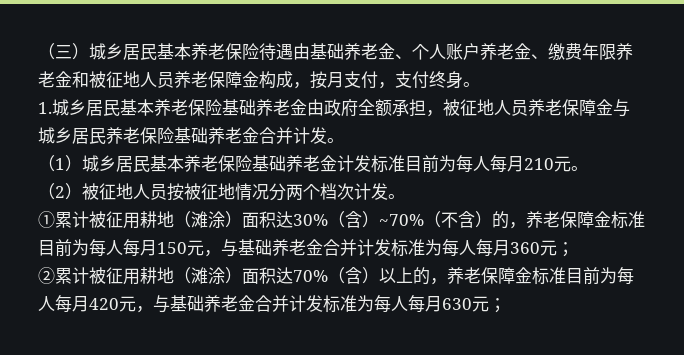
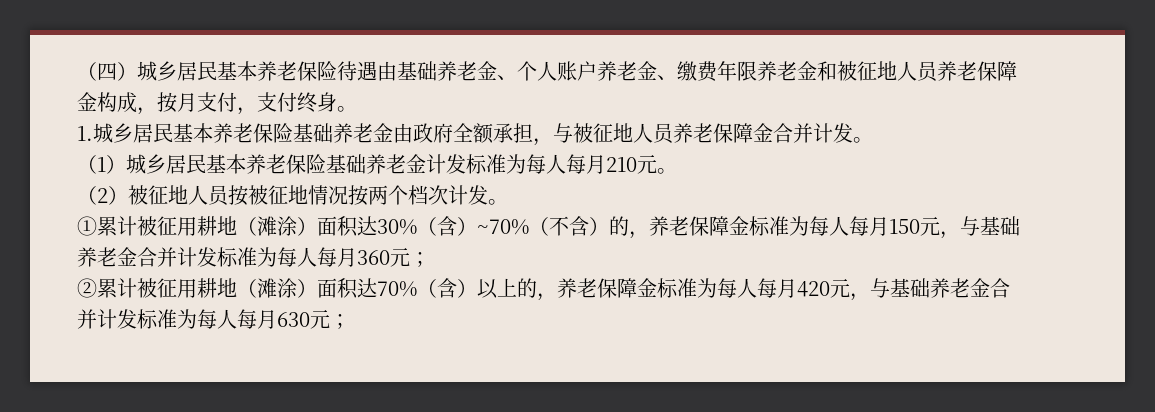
- （三）城乡居民基本养老保险待遇由基础养老金、个人账户养老金、缴费年限养老金和被征地人员养老保障金构成，按月支付，支付终身。
+ （四）城乡居民基本养老保险待遇由基础养老金、个人账户养老金、缴费年限养老金和被征地人员养老保障金构成，按月支付，支付终身。
- 1.城乡居民基本养老保险基础养老金由政府全额承担，被征地人员养老保障金与城乡居民养老保险基础养老金合并计发。
+ 1.城乡居民基本养老保险基础养老金由政府全额承担，与被征地人员养老保障金合并计发。
- （1）城乡居民基本养老保险基础养老金计发标准目前为每人每月210元。
+ （1）城乡居民基本养老保险基础养老金计发标准为每人每月210元。
- （2）被征地人员按被征地情况分两个档次计发。
+ （2）被征地人员按被征地情况按两个档次计发。
- ①累计被征用耕地（滩涂）面积达30%（含）~70%（不含）的，养老保障金标准目前为每人每月150元，与基础养老金合并计发标准为每人每月360元；
+ ①累计被征用耕地（滩涂）面积达30%（含）~70%（不含）的，养老保障金标准为每人每月150元，与基础养老金合并计发标准为每人每月360元；
- ②累计被征用耕地（滩涂）面积达70%（含）以上的，养老保障金标准目前为每人每月420元，与基础养老金合并计发标准为每人每月630元；
+ ②累计被征用耕地（滩涂）面积达70%（含）以上的，养老保障金标准为每人每月420元，与基础养老金合并计发标准为每人每月630元；

